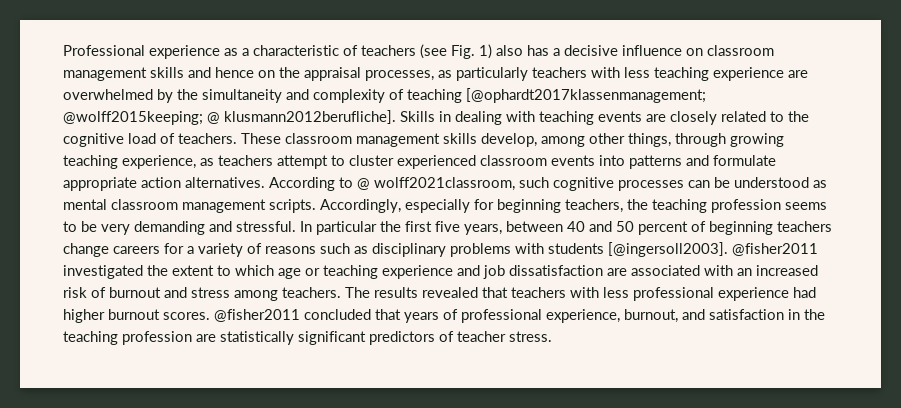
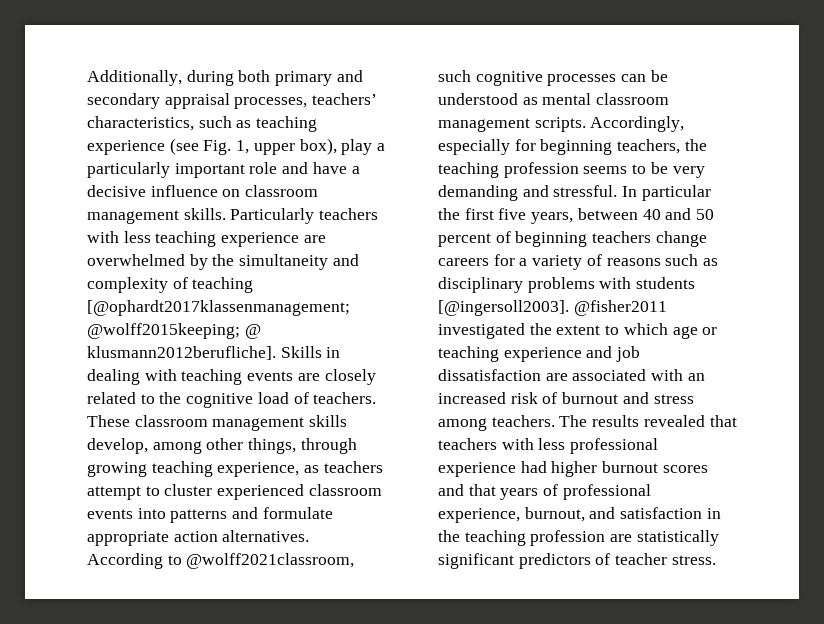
- Professional experience as a characteristic of teachers (see Fig. 1) also has a decisive influence on classroom management skills and hence on the appraisal processes, as particularly teachers with less teaching experience are overwhelmed by the simultaneity and complexity of teaching [@ophardt2017klassenmanagement; @wolff2015keeping; @ klusmann2012berufliche].
+ Additionally, during both primary and secondary appraisal processes, teachers’ characteristics, such as teaching experience (see Fig. 1, upper box), play a particularly important role and have a decisive influence on classroom management skills. Particularly teachers with less teaching experience are overwhelmed by the simultaneity and complexity of teaching [@ophardt2017klassenmanagement; @wolff2015keeping; @ klusmann2012berufliche].
- According to @ wolff2021classroom, such cognitive processes can be understood as mental classroom management scripts.
+ According to @wolff2021classroom, such cognitive processes can be understood as mental classroom management scripts.
- The results revealed that teachers with less professional experience had higher burnout scores. @fisher2011 concluded that years of professional experience, burnout, and satisfaction in the teaching profession are statistically significant predictors of teacher stress.
+ The results revealed that teachers with less professional experience had higher burnout scores and that years of professional experience, burnout, and satisfaction in the teaching profession are statistically significant predictors of teacher stress.

